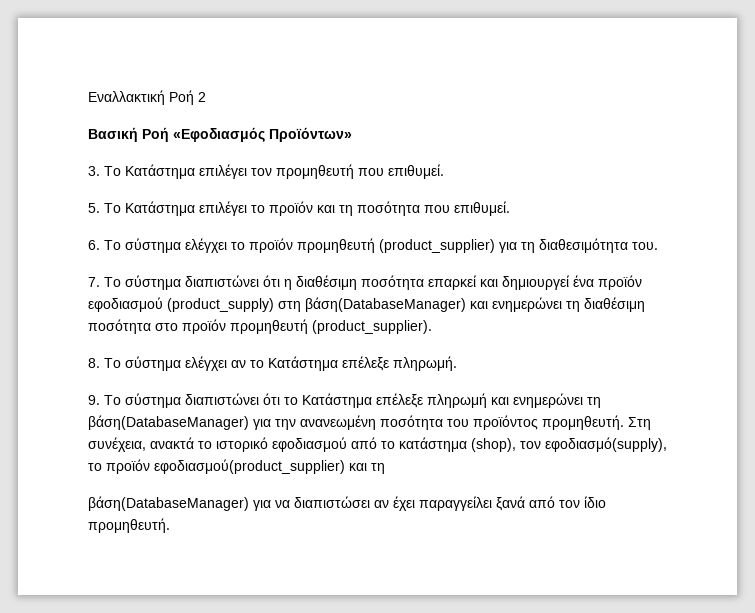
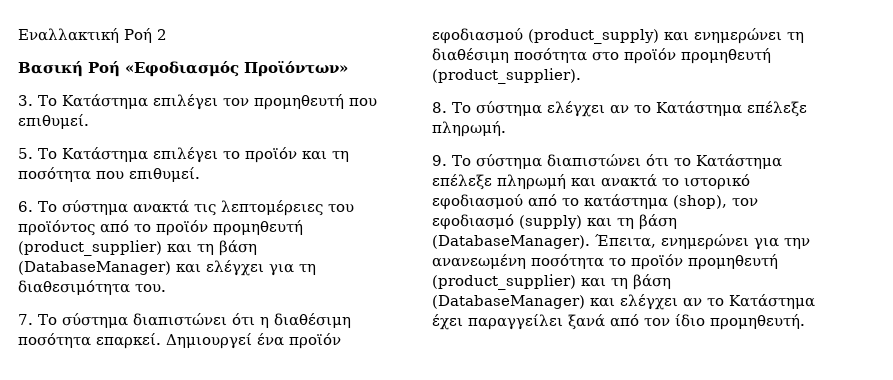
- 6. Το σύστημα ελέγχει το προϊόν προμηθευτή (product_supplier) για τη διαθεσιμότητα του.
+ 6. Το σύστημα ανακτά τις λεπτομέρειες του προϊόντος από το προϊόν προμηθευτή (product_supplier) και τη βάση (DatabaseManager) και ελέγχει για τη διαθεσιμότητα του.
- 7. Το σύστημα διαπιστώνει ότι η διαθέσιμη ποσότητα επαρκεί και δημιουργεί ένα προϊόν εφοδιασμού (product_supply) στη βάση(DatabaseManager) και ενημερώνει τη διαθέσιμη ποσότητα στο προϊόν προμηθευτή (product_supplier).
+ 7. Το σύστημα διαπιστώνει ότι η διαθέσιμη ποσότητα επαρκεί. Δημιουργεί ένα προϊόν εφοδιασμού (product_supply) και ενημερώνει τη διαθέσιμη ποσότητα στο προϊόν προμηθευτή (product_supplier).
- 9. Το σύστημα διαπιστώνει ότι το Κατάστημα επέλεξε πληρωμή και ενημερώνει τη βάση(DatabaseManager) για την ανανεωμένη ποσότητα του προϊόντος προμηθευτή. Στη συνέχεια, ανακτά το ιστορικό εφοδιασμού από το κατάστημα (shop), τον εφοδιασμό(supply), το προϊόν εφοδιασμού(product_supplier) και τη
- βάση(DatabaseManager) για να διαπιστώσει αν έχει παραγγείλει ξανά από τον ίδιο προμηθευτή.
+ 9. Το σύστημα διαπιστώνει ότι το Κατάστημα επέλεξε πληρωμή και ανακτά το ιστορικό εφοδιασμού από το κατάστημα (shop), τον εφοδιασμό (supply) και τη βάση (DatabaseManager). Έπειτα, ενημερώνει για την ανανεωμένη ποσότητα το προϊόν προμηθευτή (product_supplier) και τη βάση (DatabaseManager) και ελέγχει αν το Κατάστημα έχει παραγγείλει ξανά από τον ίδιο προμηθευτή.

